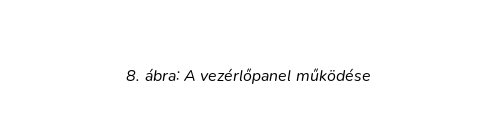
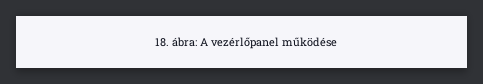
- 8. ábra: A vezérlőpanel működése
+ 18. ábra: A vezérlőpanel működése

